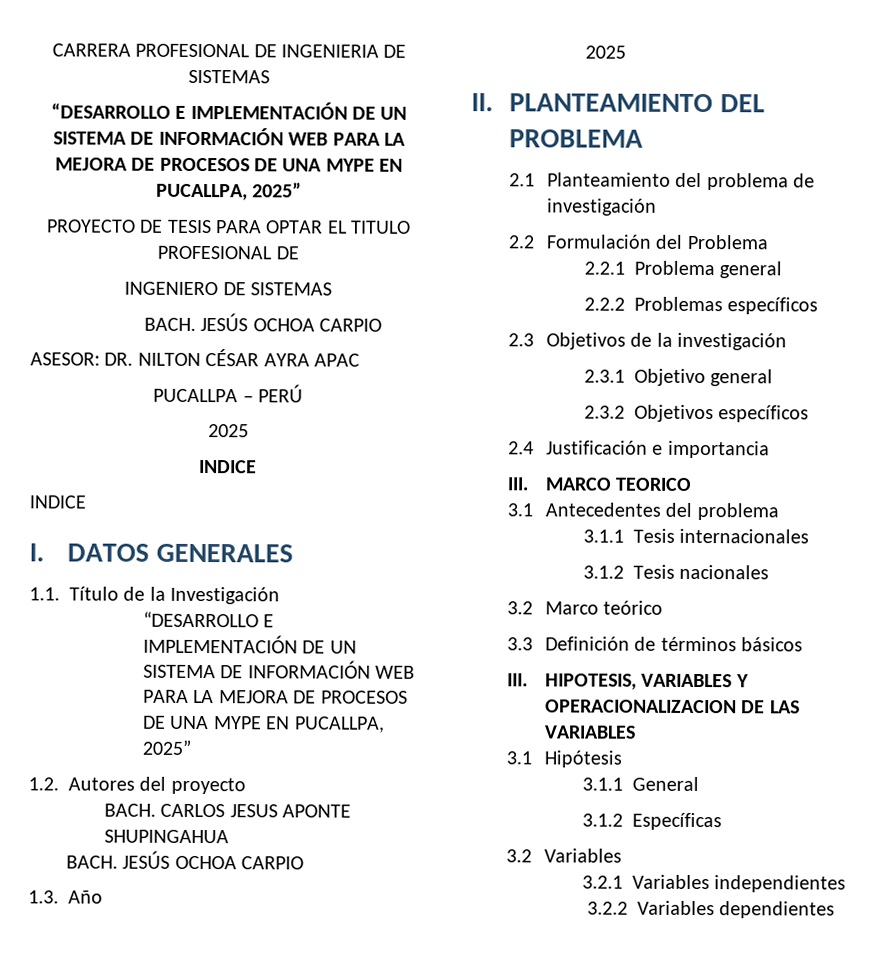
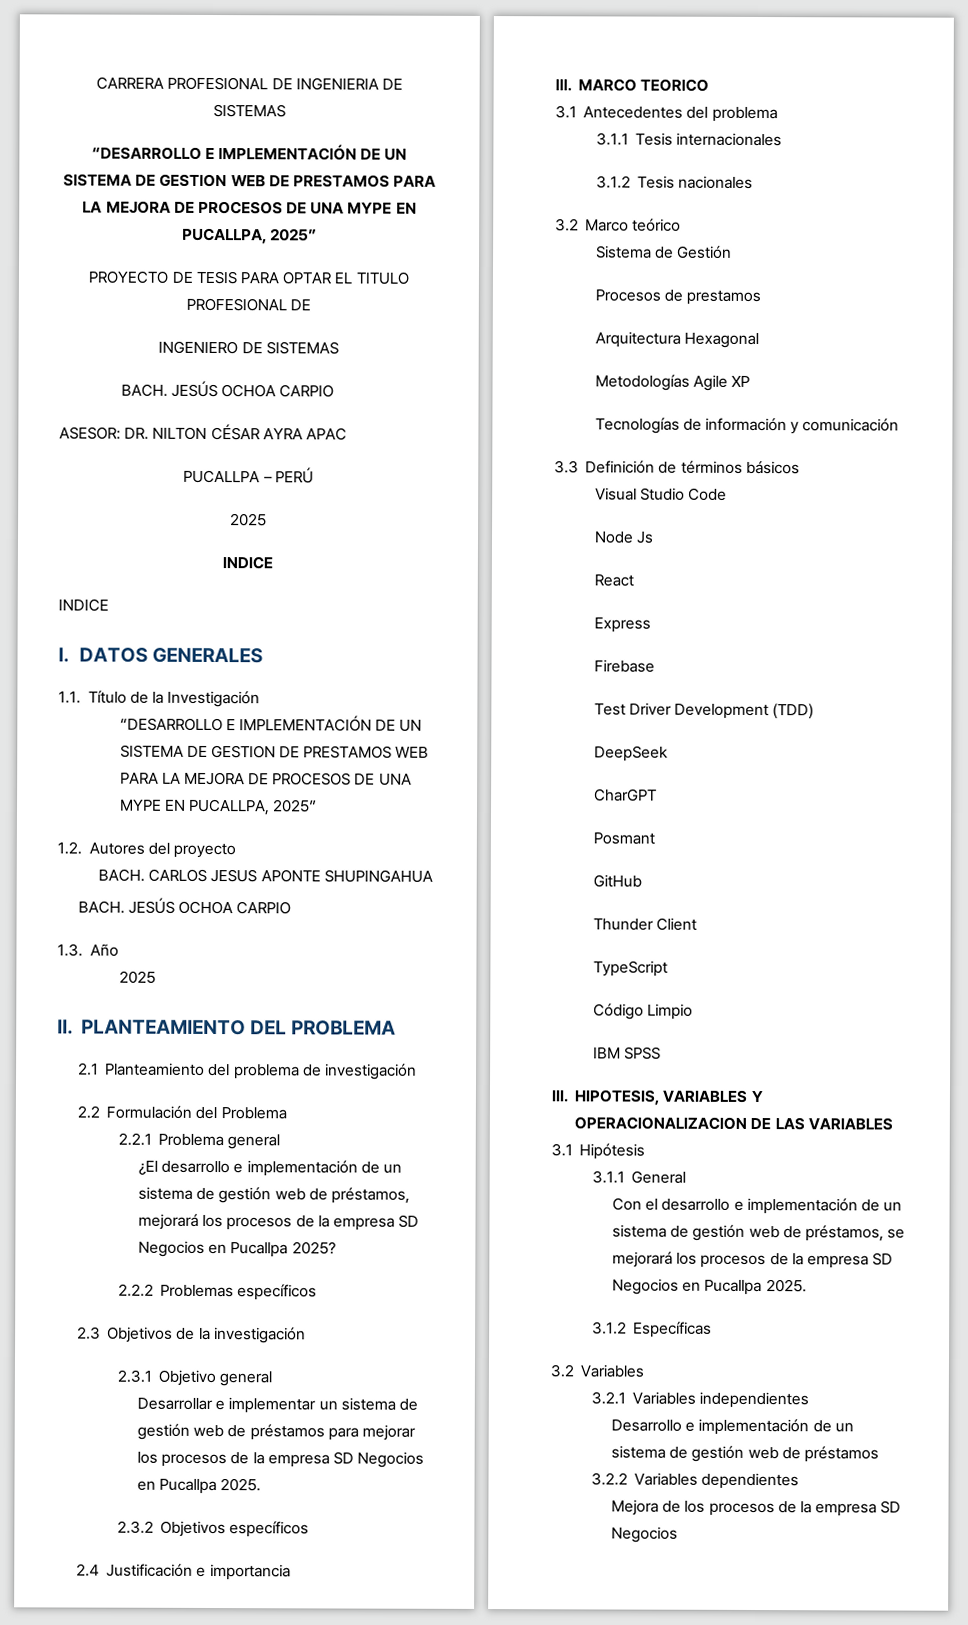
  CARRERA PROFESIONAL DE INGENIERIA DE SISTEMAS
- “DESARROLLO E IMPLEMENTACIÓN DE UN SISTEMA DE INFORMACIÓN WEB PARA LA MEJORA DE PROCESOS DE UNA MYPE EN PUCALLPA, 2025”
+ “DESARROLLO E IMPLEMENTACIÓN DE UN SISTEMA DE GESTION WEB DE PRESTAMOS PARA LA MEJORA DE PROCESOS DE UNA MYPE EN PUCALLPA, 2025”
  1.1. Título de la Investigación
- “DESARROLLO E IMPLEMENTACIÓN DE UN SISTEMA DE INFORMACIÓN WEB PARA LA MEJORA DE PROCESOS DE UNA MYPE EN PUCALLPA, 2025”
+ “DESARROLLO E IMPLEMENTACIÓN DE UN SISTEMA DE GESTION DE PRESTAMOS WEB PARA LA MEJORA DE PROCESOS DE UNA MYPE EN PUCALLPA, 2025”
+ ¿El desarrollo e implementación de un sistema de gestión web de préstamos, mejorará los procesos de la empresa SD Negocios en Pucallpa 2025?
+ Desarrollar e implementar un sistema de gestión web de préstamos para mejorar los procesos de la empresa SD Negocios en Pucallpa 2025.
+ Sistema de Gestión
+ Procesos de prestamos
+ Arquitectura Hexagonal
+ Metodologías Agile XP
+ Tecnologías de información y comunicación
+ Visual Studio Code
+ Node Js
+ React
+ Express
+ Firebase
+ Test Driver Development (TDD)
+ DeepSeek
+ CharGPT
+ Posmant
+ GitHub
+ Thunder Client
+ TypeScript
+ Código Limpio
+ IBM SPSS
+ Con el desarrollo e implementación de un sistema de gestión web de préstamos, se mejorará los procesos de la empresa SD Negocios en Pucallpa 2025.
+ Desarrollo e implementación de un sistema de gestión web de préstamos
  3.2.2 Variables dependientes
+ Mejora de los procesos de la empresa SD Negocios

